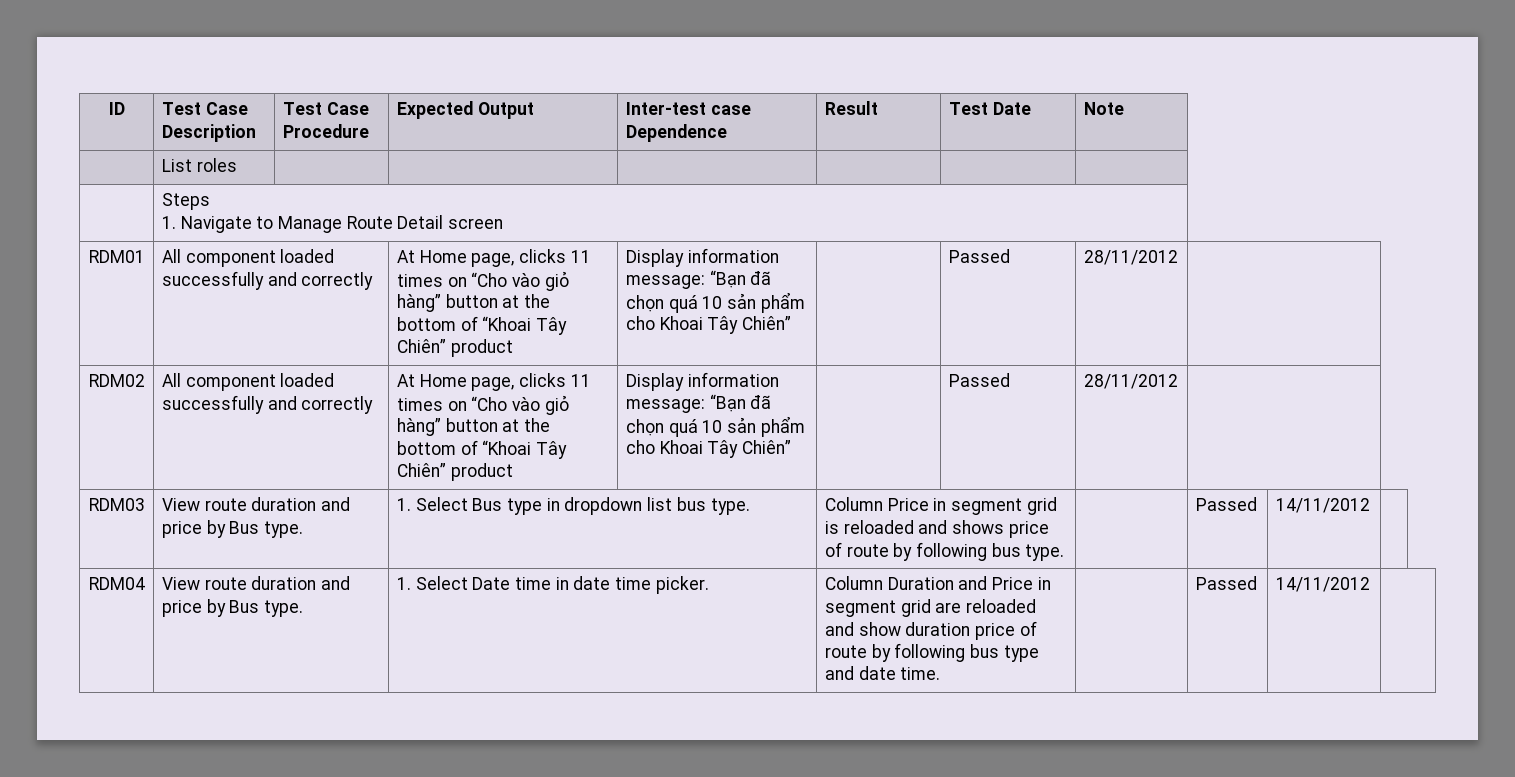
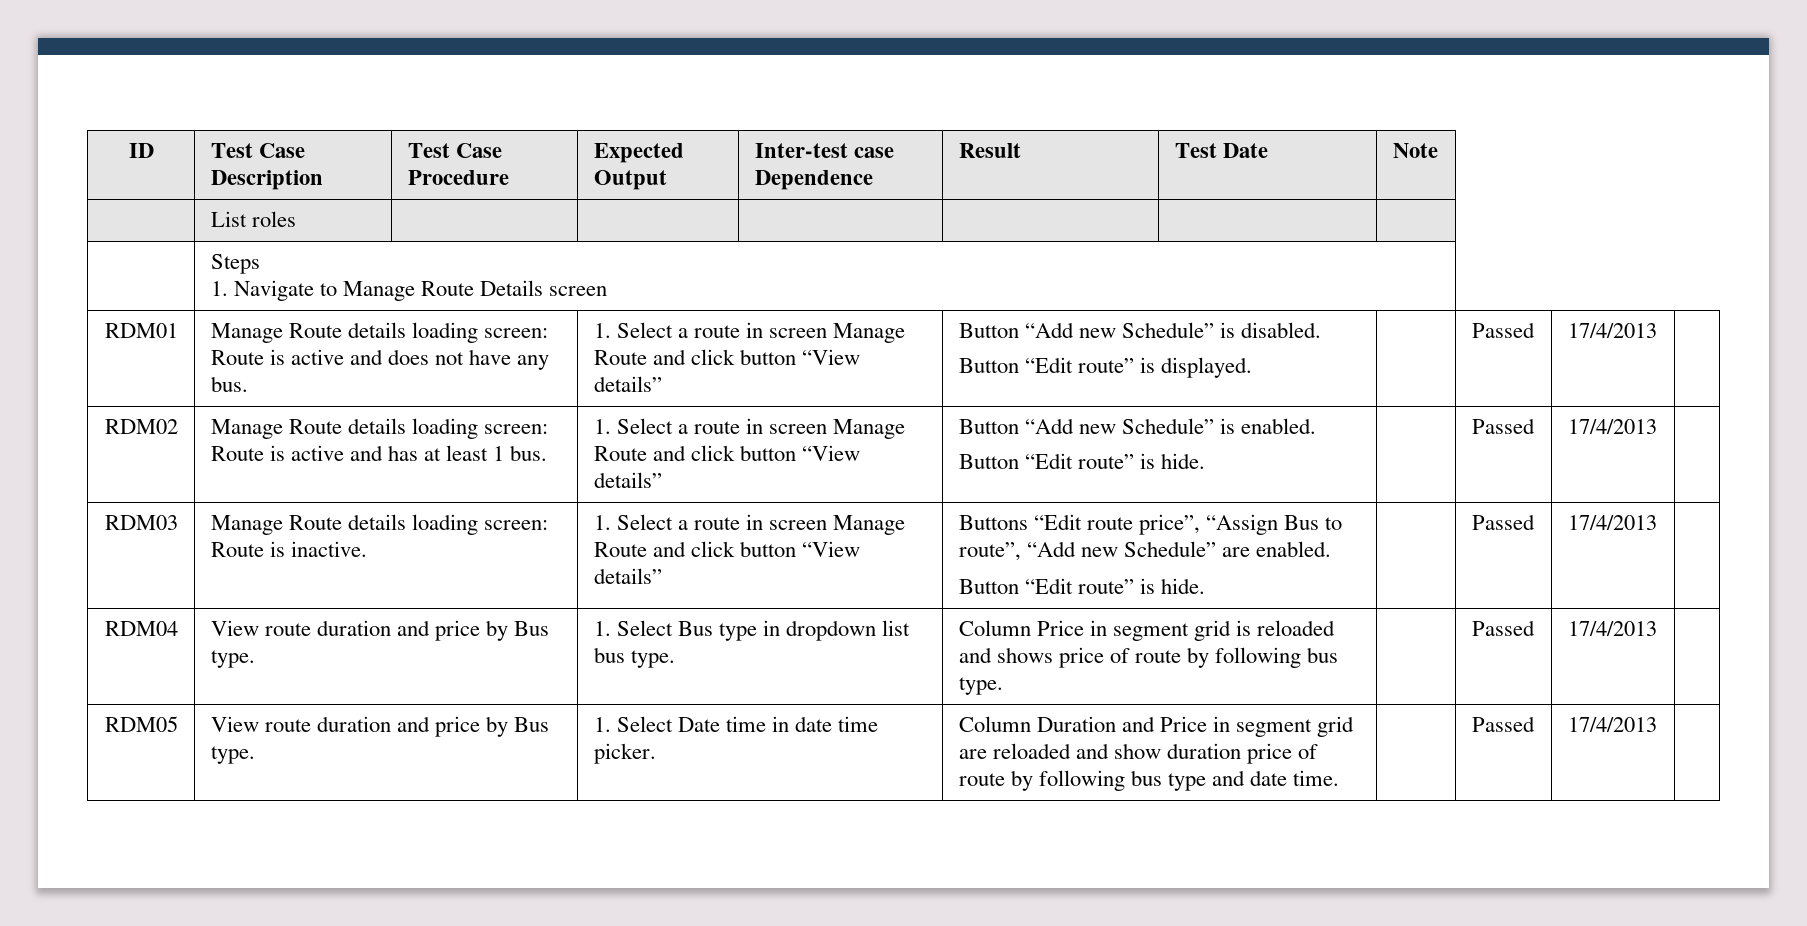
  | Steps
- 1. Navigate to Manage Route Detail screen
+ 1. Navigate to Manage Route Details screen
- RDM01 | All component loaded successfully and correctly | At Home page, clicks 11 times on “Cho vào giỏ hàng” button at the bottom of “Khoai Tây Chiên” product | Display information message: “Bạn đã chọn quá 10 sản phẩm cho Khoai Tây Chiên” | | Passed | 28/11/2012
+ RDM01 | Manage Route details loading screen: Route is active and does not have any bus. | 1. Select a route in screen Manage Route and click button “View details” | Button “Add new Schedule” is disabled.
+ Button “Edit route” is displayed. | | Passed | 17/4/2013
- RDM02 | All component loaded successfully and correctly | At Home page, clicks 11 times on “Cho vào giỏ hàng” button at the bottom of “Khoai Tây Chiên” product | Display information message: “Bạn đã chọn quá 10 sản phẩm cho Khoai Tây Chiên” | | Passed | 28/11/2012
+ RDM02 | Manage Route details loading screen: Route is active and has at least 1 bus. | 1. Select a route in screen Manage Route and click button “View details” | Button “Add new Schedule” is enabled.
+ Button “Edit route” is hide. | | Passed | 17/4/2013
- View route duration and price by Bus type. | 1. Select Bus type in dropdown list bus type. | Column Price in segment grid is reloaded and shows price of route by following bus type. | | Passed | 14/11/2012 |
- RDM04
+ Manage Route details loading screen: Route is inactive. | 1. Select a route in screen Manage Route and click button “View details” | Buttons “Edit route price”, “Assign Bus to route”, “Add new Schedule” are enabled.
+ Button “Edit route” is hide. | | Passed | 17/4/2013 |
+ RDM04 | View route duration and price by Bus type. | 1. Select Bus type in dropdown list bus type. | Column Price in segment grid is reloaded and shows price of route by following bus type. | | Passed | 17/4/2013 |
+ RDM05
- Column Duration and Price in segment grid are reloaded and show duration price of route by following bus type and date time. | | Passed | 14/11/2012
+ Column Duration and Price in segment grid are reloaded and show duration price of route by following bus type and date time. | | Passed | 17/4/2013

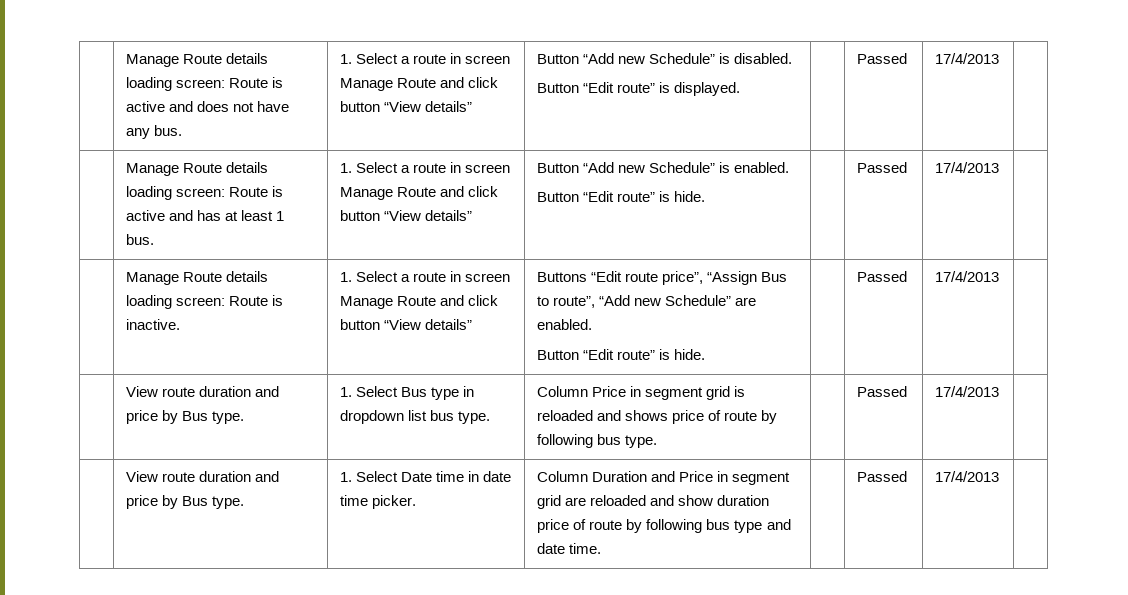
- ID | Test Case Description | Test Case Procedure | Expected Output | Inter-test case Dependence | Result | Test Date | Note
- | List roles | | | | | |
- | Steps
- 1. Navigate to Manage Route Details screen
- RDM01
- RDM02
- RDM03
- RDM04 | View route duration and price by Bus type. | 1. Select Bus type in dropdown list bus type. | Column Price in segment grid is reloaded and shows price of route by following bus type. | | Passed | 17/4/2013 |
+ | View route duration and price by Bus type. | 1. Select Bus type in dropdown list bus type. | Column Price in segment grid is reloaded and shows price of route by following bus type. | | Passed | 17/4/2013 |
- RDM05

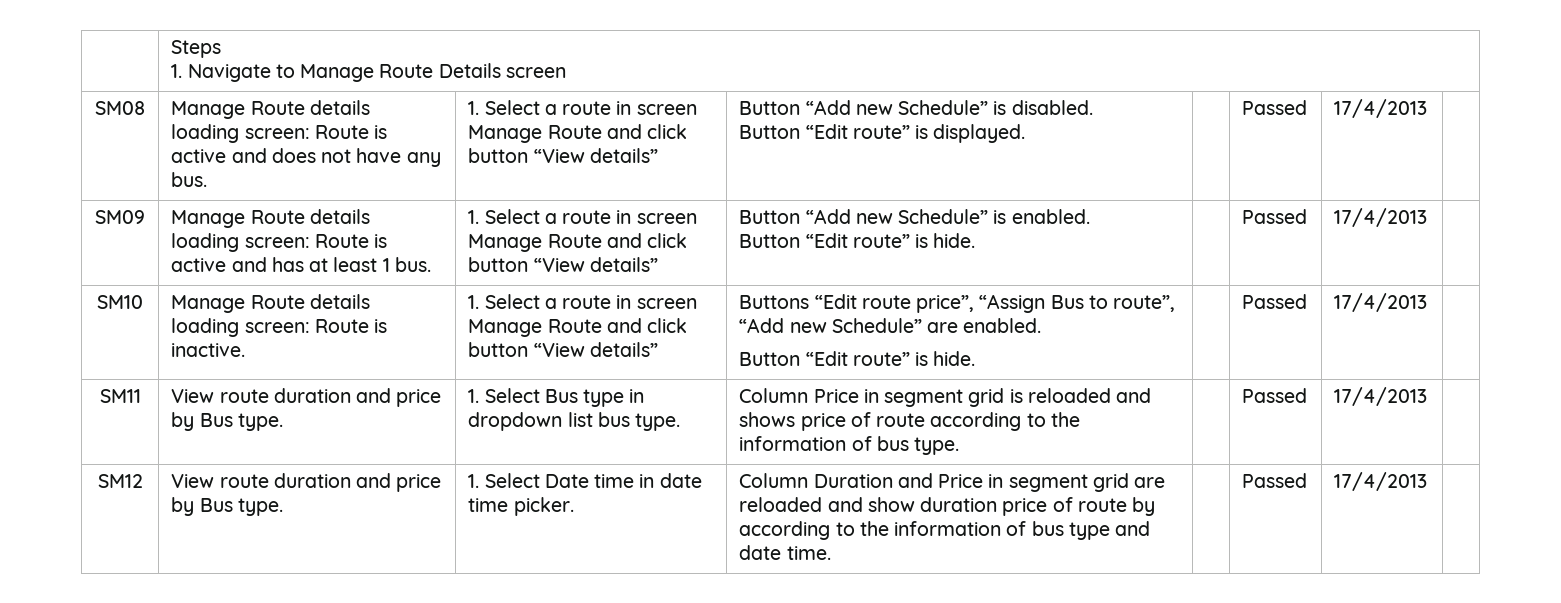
+ | Steps
+ 1. Navigate to Manage Route Details screen
+ SM08
+ SM09
+ SM10
- | View route duration and price by Bus type. | 1. Select Bus type in dropdown list bus type. | Column Price in segment grid is reloaded and shows price of route by following bus type. | | Passed | 17/4/2013 |
+ SM11 | View route duration and price by Bus type. | 1. Select Bus type in dropdown list bus type. | Column Price in segment grid is reloaded and shows price of route according to the information of bus type. | | Passed | 17/4/2013 |
+ SM12
- Column Duration and Price in segment grid are reloaded and show duration price of route by following bus type and date time.
+ Column Duration and Price in segment grid are reloaded and show duration price of route by according to the information of bus type and date time.

